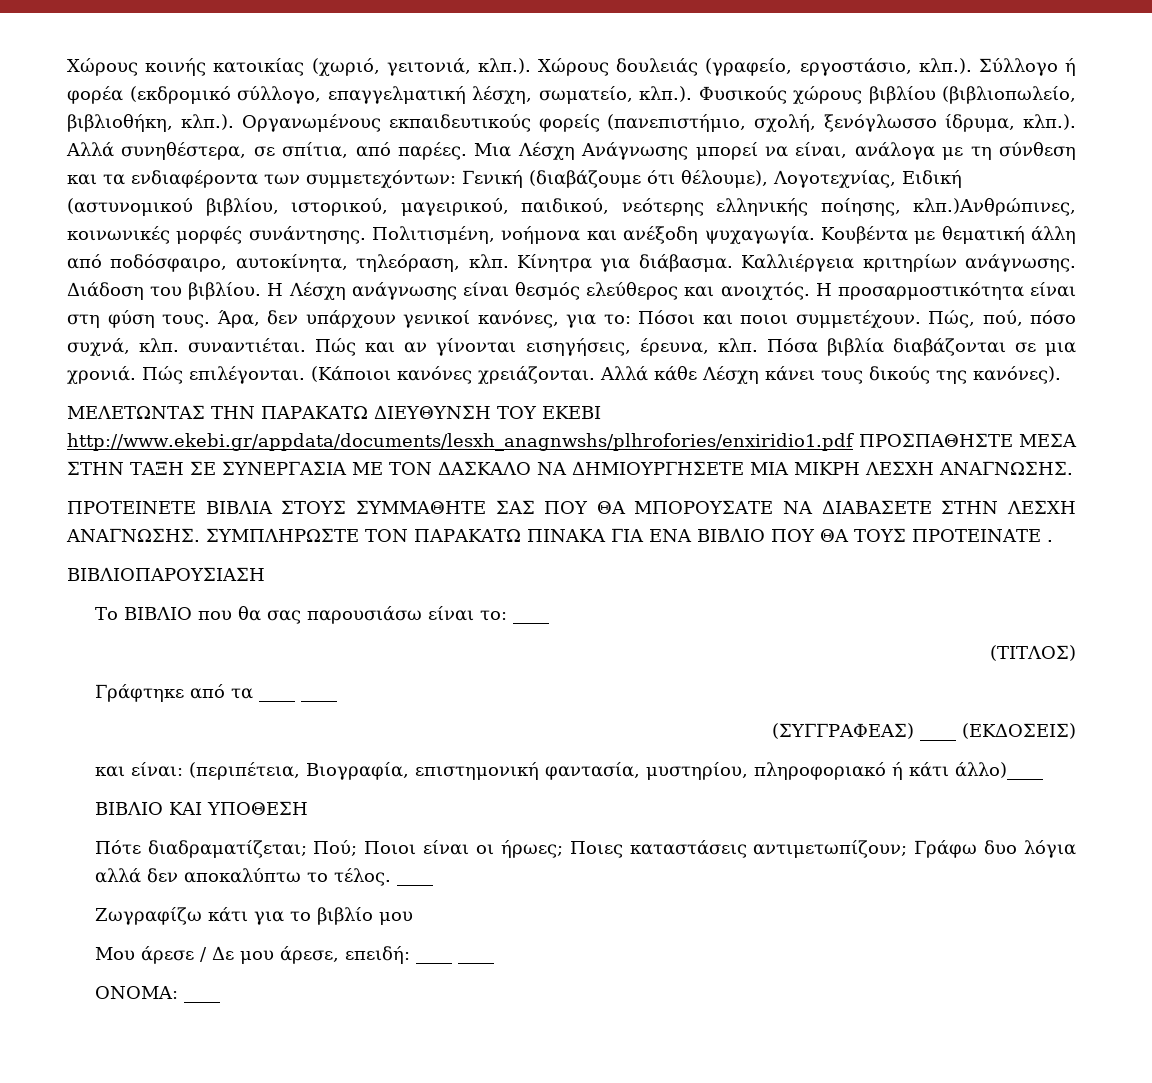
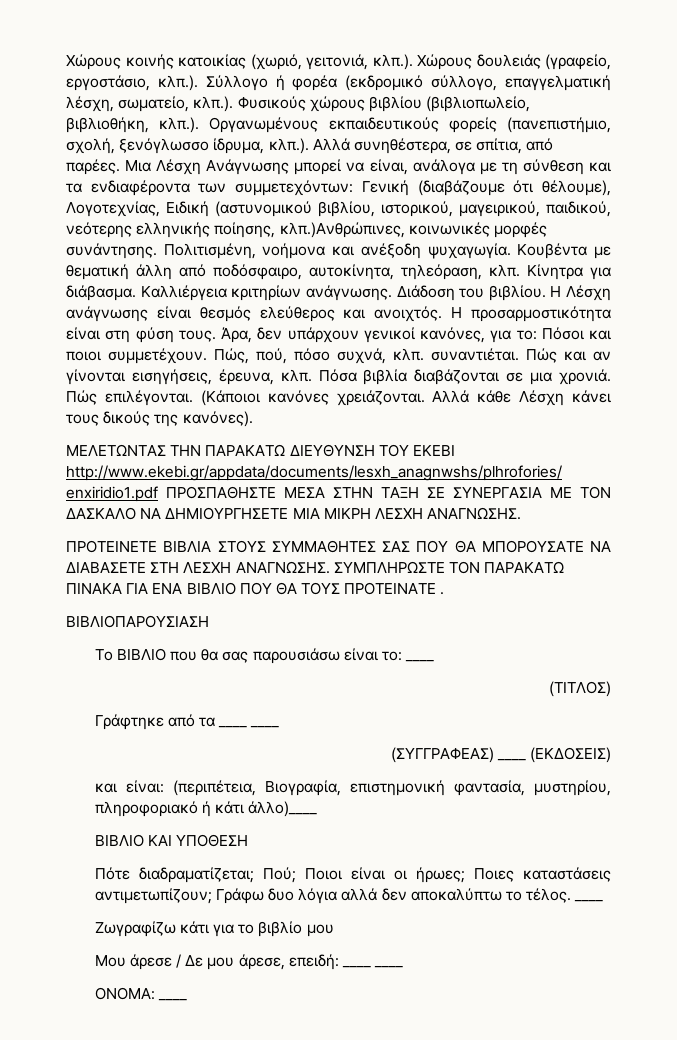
- ΠΡΟΤΕΙΝΕΤΕ ΒΙΒΛΙΑ ΣΤΟΥΣ ΣΥΜΜΑΘΗΤΕ ΣΑΣ ΠΟΥ ΘΑ ΜΠΟΡΟΥΣΑΤΕ ΝΑ ΔΙΑΒΑΣΕΤΕ ΣΤΗΝ ΛΕΣΧΗ ΑΝΑΓΝΩΣΗΣ.
+ ΠΡΟΤΕΙΝΕΤΕ ΒΙΒΛΙΑ ΣΤΟΥΣ ΣΥΜΜΑΘΗΤΕΣ ΣΑΣ ΠΟΥ ΘΑ ΜΠΟΡΟΥΣΑΤΕ ΝΑ ΔΙΑΒΑΣΕΤΕ ΣΤΗ ΛΕΣΧΗ ΑΝΑΓΝΩΣΗΣ.

